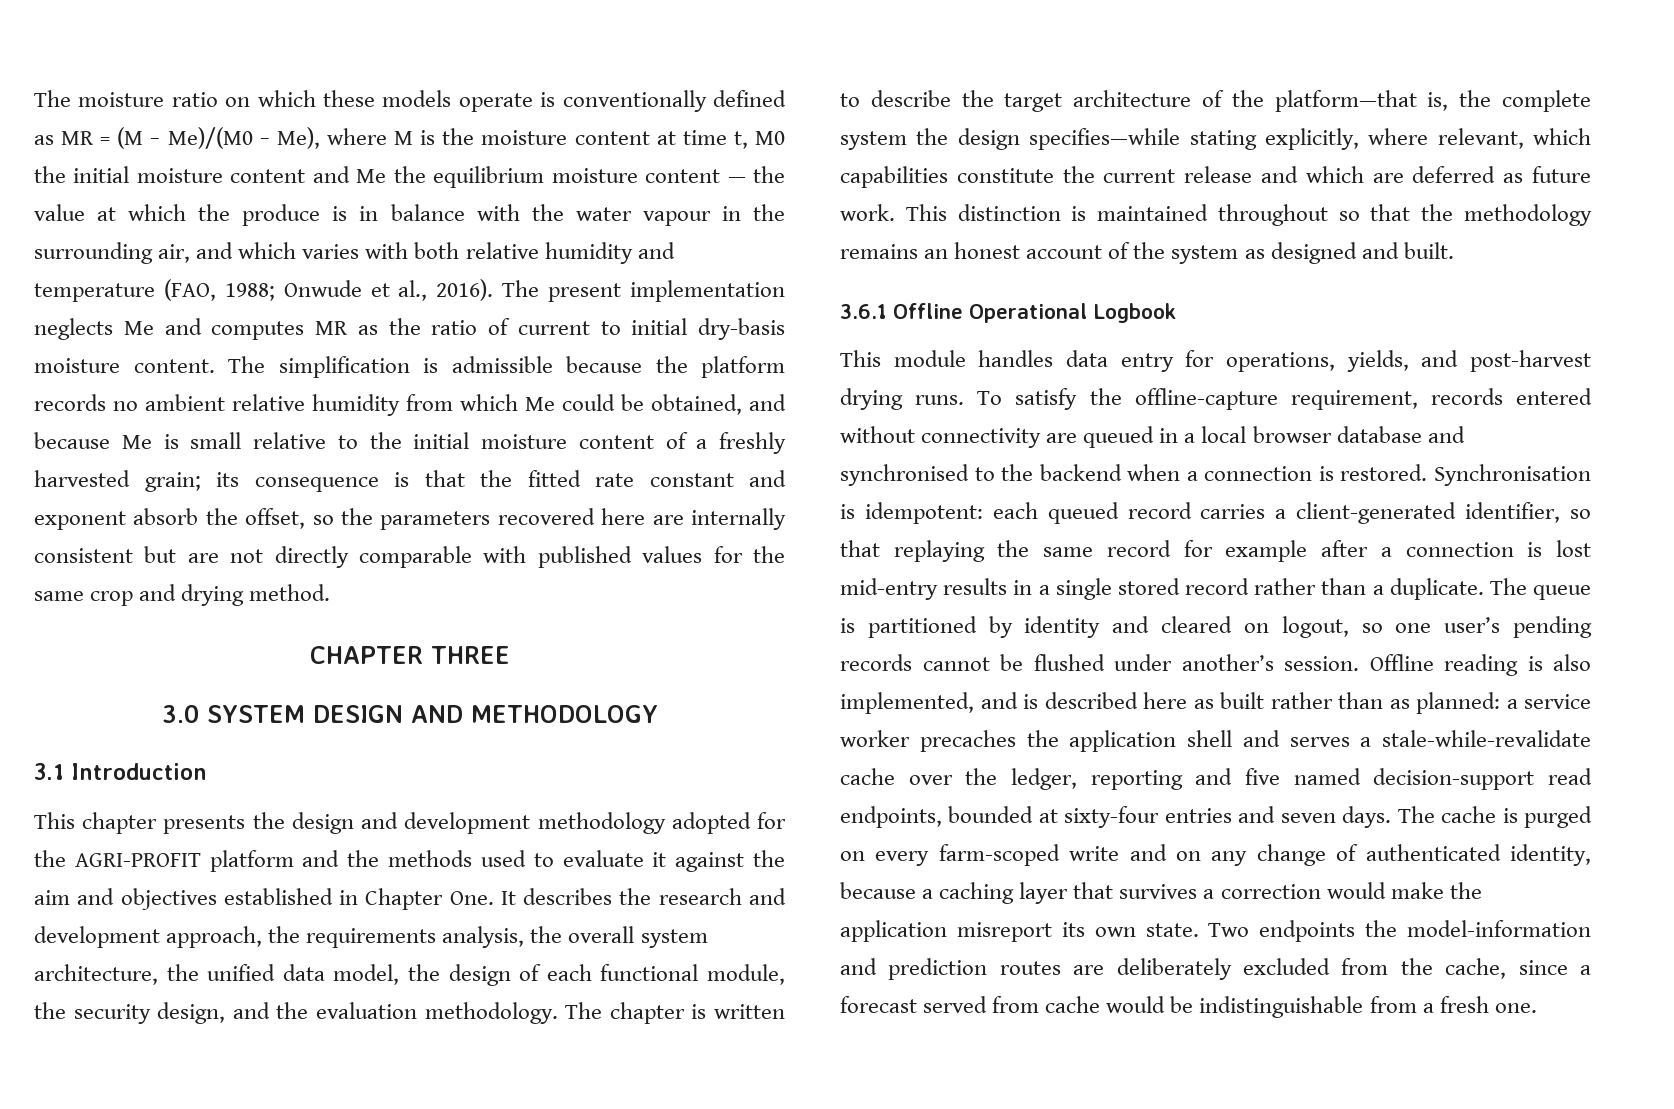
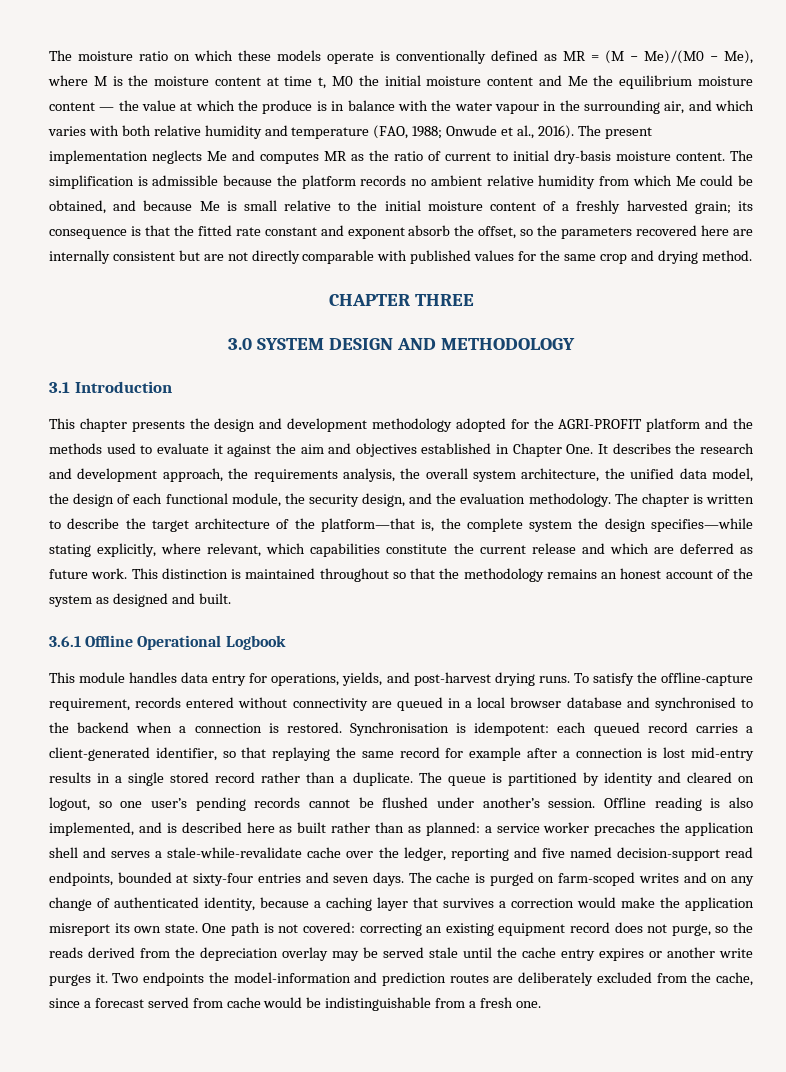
- The cache is purged on every farm-scoped write and on any change of authenticated identity, because a caching layer that survives a correction would make the application misreport its own state.
+ The cache is purged on farm-scoped writes and on any change of authenticated identity, because a caching layer that survives a correction would make the application misreport its own state.
+ One path is not covered: correcting an existing equipment record does not purge, so the reads derived from the depreciation overlay may be served stale until the cache entry expires or another write purges it.

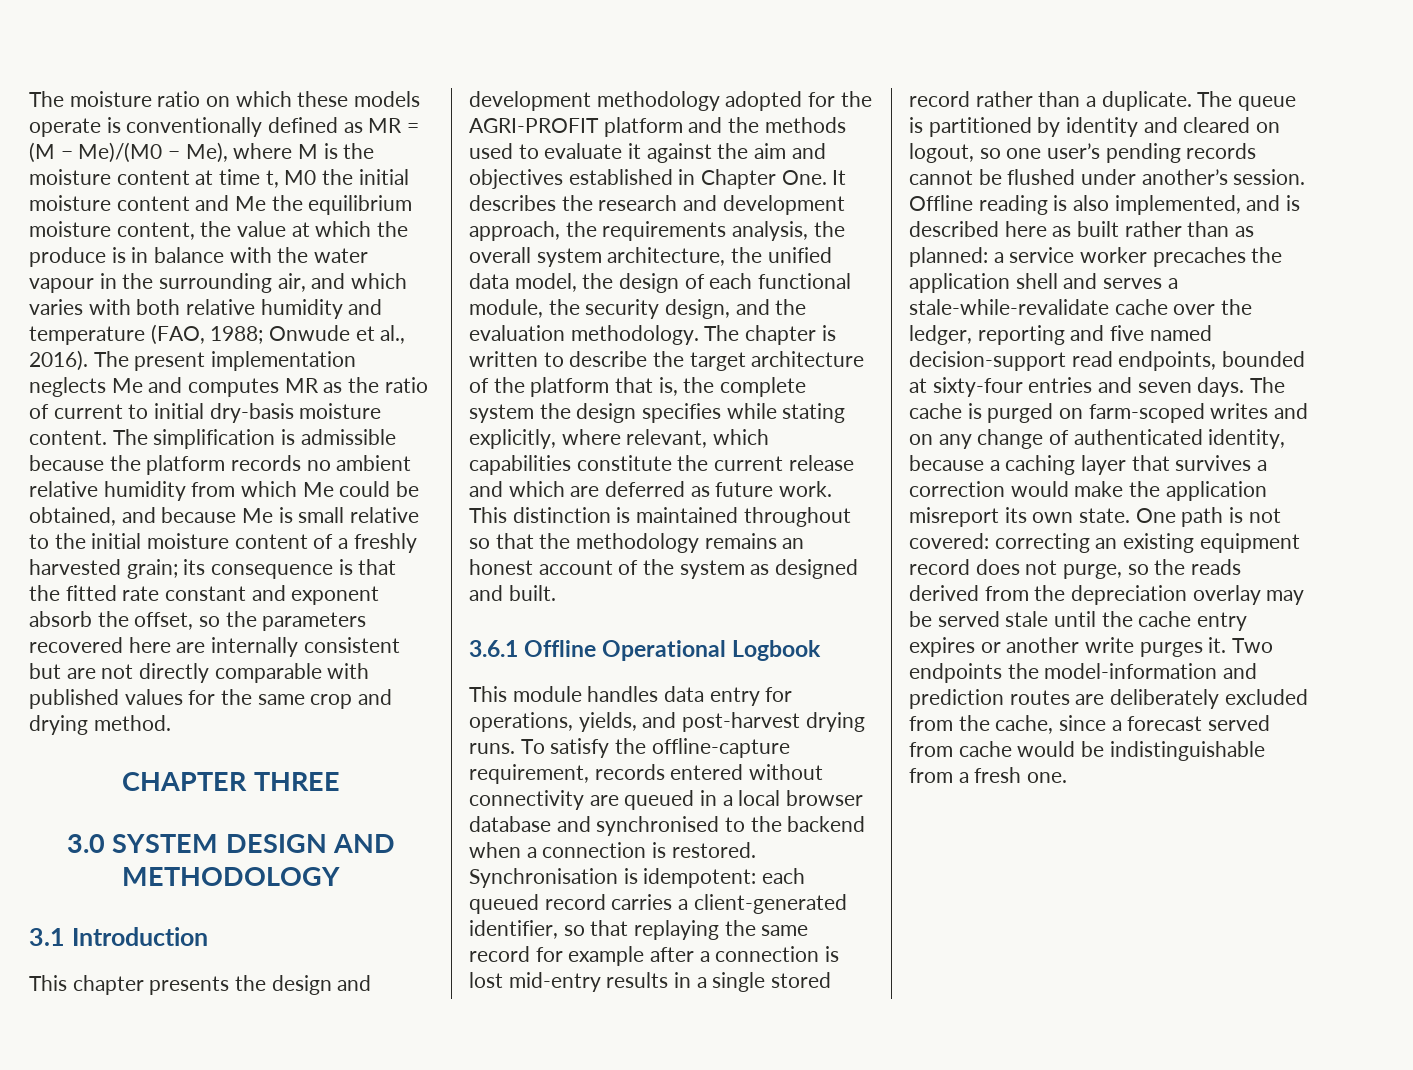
- The moisture ratio on which these models operate is conventionally defined as MR = (M − Me)/(M0 − Me), where M is the moisture content at time t, M0 the initial moisture content and Me the equilibrium moisture content — the value at which the produce is in balance with the water vapour in the surrounding air, and which varies with both relative humidity and temperature (FAO, 1988;
+ The moisture ratio on which these models operate is conventionally defined as MR = (M − Me)/(M0 − Me), where M is the moisture content at time t, M0 the initial moisture content and Me the equilibrium moisture content, the value at which the produce is in balance with the water vapour in the surrounding air, and which varies with both relative humidity and temperature (FAO, 1988;
- The chapter is written to describe the target architecture of the platform—that is, the complete system the design specifies—while stating explicitly, where relevant, which capabilities constitute the current release and which are deferred as future work.
+ The chapter is written to describe the target architecture of the platform that is, the complete system the design specifies while stating explicitly, where relevant, which capabilities constitute the current release and which are deferred as future work.

